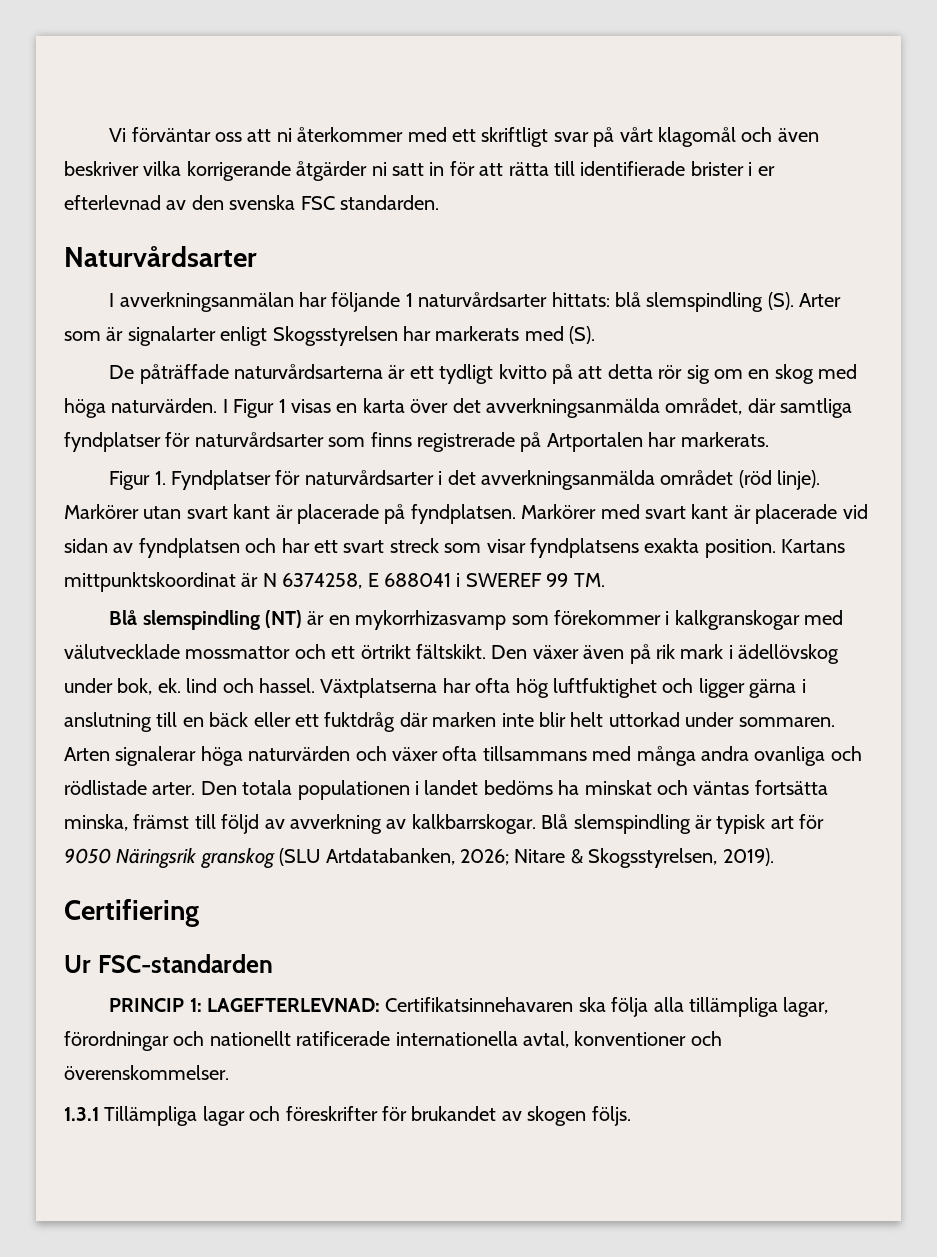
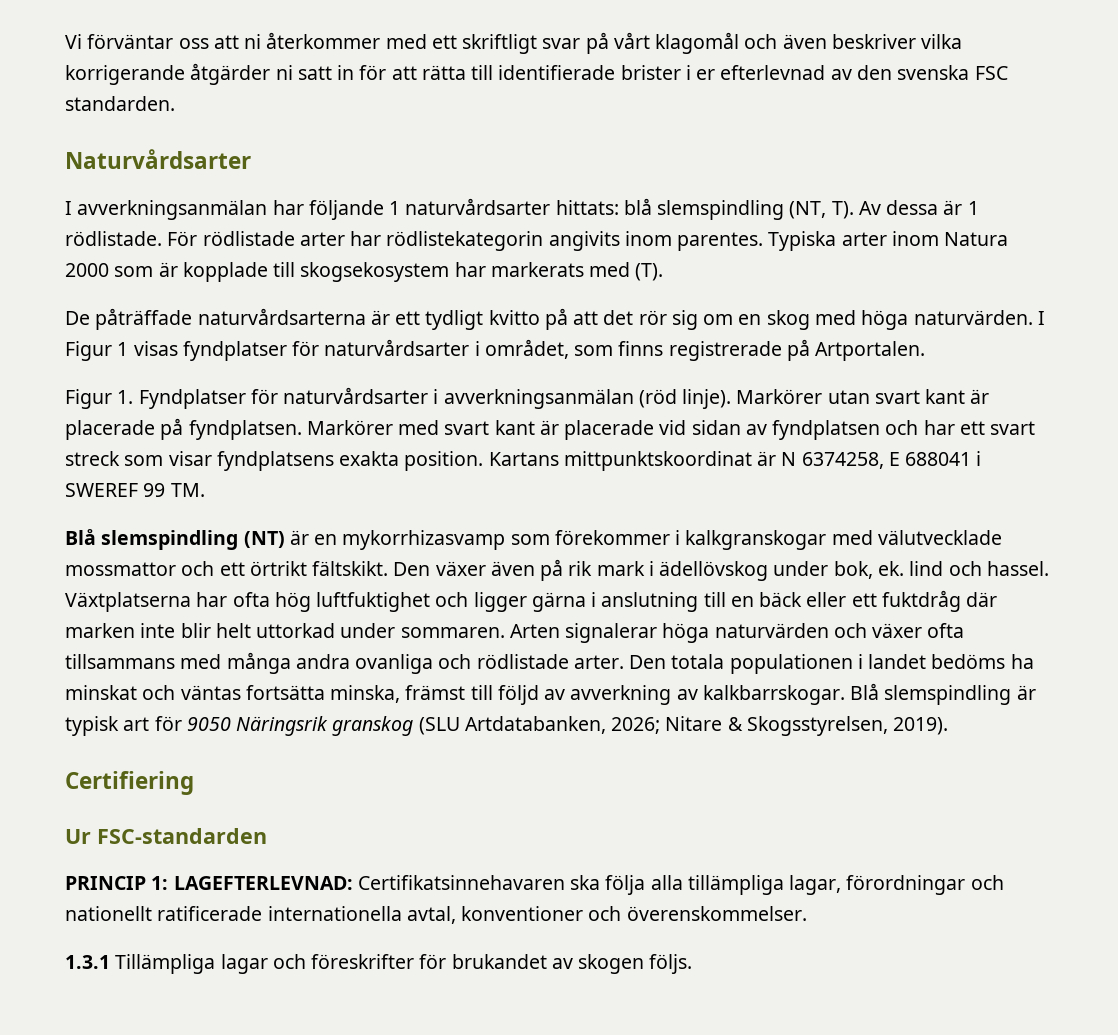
- I avverkningsanmälan har följande 1 naturvårdsarter hittats: blå slemspindling (S). Arter som är signalarter enligt Skogsstyrelsen har markerats med (S).
+ I avverkningsanmälan har följande 1 naturvårdsarter hittats: blå slemspindling (NT, T). Av dessa är 1 rödlistade. För rödlistade arter har rödlistekategorin angivits inom parentes. Typiska arter inom Natura 2000 som är kopplade till skogsekosystem har markerats med (T).
- De påträffade naturvårdsarterna är ett tydligt kvitto på att detta rör sig om en skog med höga naturvärden.
+ De påträffade naturvårdsarterna är ett tydligt kvitto på att det rör sig om en skog med höga naturvärden.
- I Figur 1 visas en karta över det avverkningsanmälda området, där samtliga fyndplatser för naturvårdsarter som finns registrerade på Artportalen har markerats.
+ I Figur 1 visas fyndplatser för naturvårdsarter i området, som finns registrerade på Artportalen.
- Figur 1. Fyndplatser för naturvårdsarter i det avverkningsanmälda området (röd linje).
+ Figur 1. Fyndplatser för naturvårdsarter i avverkningsanmälan (röd linje).

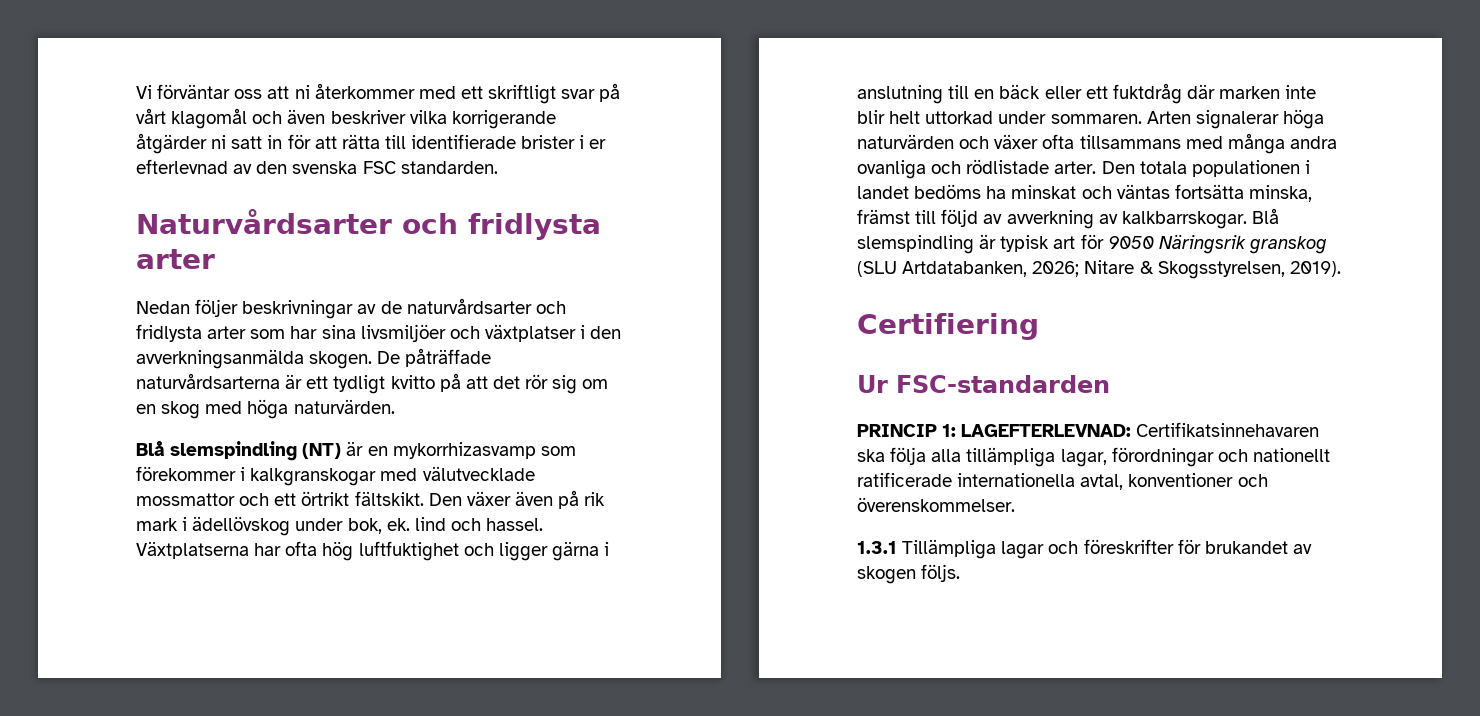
- Naturvårdsarter
- I avverkningsanmälan har följande 1 naturvårdsarter hittats: blå slemspindling (NT, T). Av dessa är 1 rödlistade. För rödlistade arter har rödlistekategorin angivits inom parentes. Typiska arter inom Natura 2000 som är kopplade till skogsekosystem har markerats med (T).
- De påträffade naturvårdsarterna är ett tydligt kvitto på att det rör sig om en skog med höga naturvärden. I Figur 1 visas fyndplatser för naturvårdsarter i området, som finns registrerade på Artportalen.
- Figur 1. Fyndplatser för naturvårdsarter i avverkningsanmälan (röd linje). Markörer utan svart kant är placerade på fyndplatsen. Markörer med svart kant är placerade vid sidan av fyndplatsen och har ett svart streck som visar fyndplatsens exakta position. Kartans mittpunktskoordinat är N 6374258, E 688041 i SWEREF 99 TM.
+ Naturvårdsarter och fridlysta arter
+ Nedan följer beskrivningar av de naturvårdsarter och fridlysta arter som har sina livsmiljöer och växtplatser i den avverkningsanmälda skogen. De påträffade naturvårdsarterna är ett tydligt kvitto på att det rör sig om en skog med höga naturvärden.

